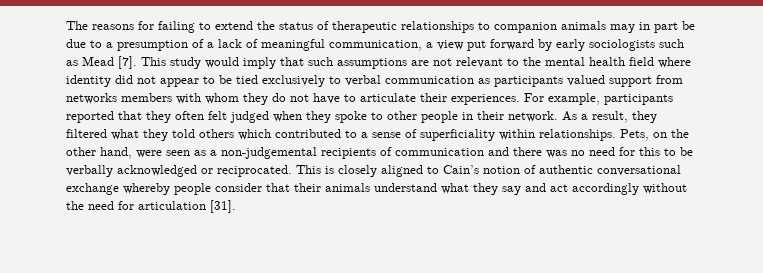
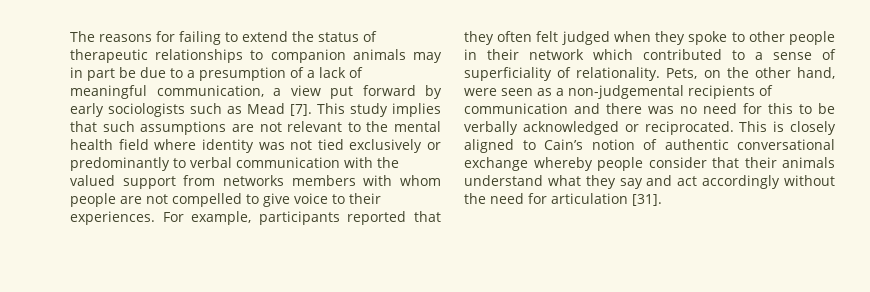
- This study would imply that such assumptions are not relevant to the mental health field where identity did not appear to be tied exclusively to verbal communication as participants valued support from networks members with whom they do not have to articulate their experiences.
+ This study implies that such assumptions are not relevant to the mental health field where identity was not tied exclusively or predominantly to verbal communication with the valued support from networks members with whom people are not compelled to give voice to their experiences.
- For example, participants reported that they often felt judged when they spoke to other people in their network. As a result, they filtered what they told others which contributed to a sense of superficiality within relationships.
+ For example, participants reported that they often felt judged when they spoke to other people in their network which contributed to a sense of superficiality of relationality.

